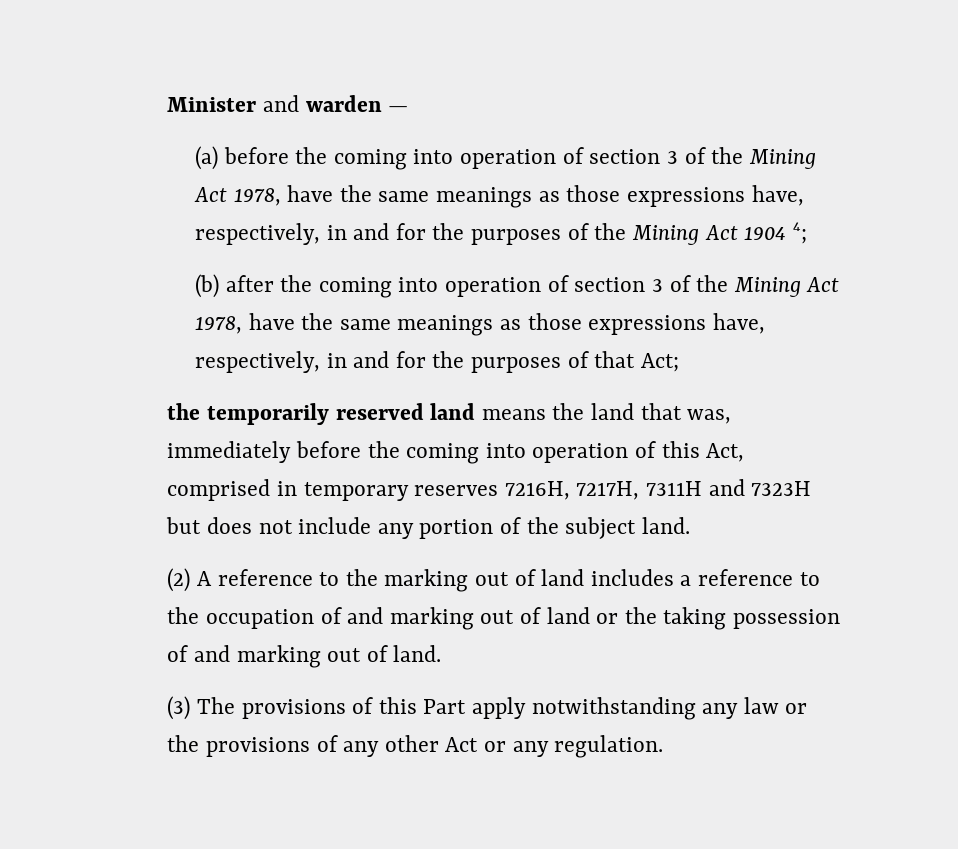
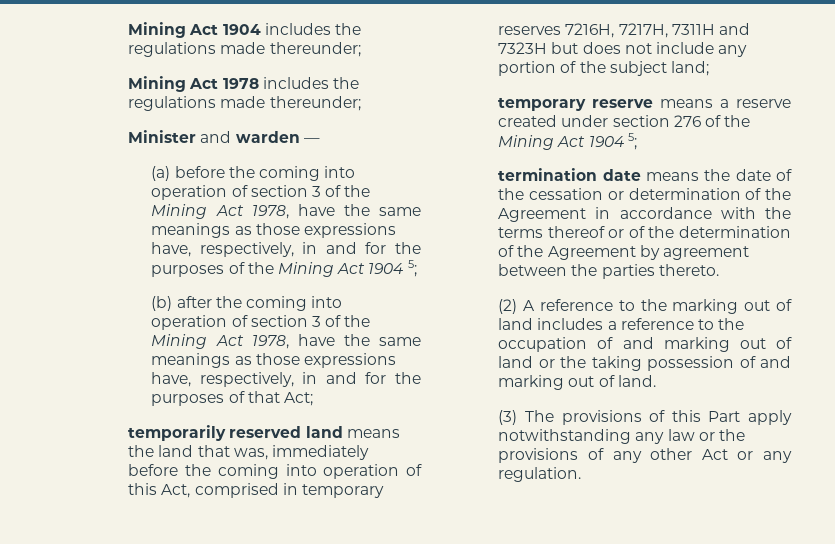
+ Mining Act 1904 includes the regulations made thereunder;
+ Mining Act 1978 includes the regulations made thereunder;
- (a) before the coming into operation of section 3 of the Mining Act 1978, have the same meanings as those expressions have, respectively, in and for the purposes of the Mining Act 1904 4;
+ (a) before the coming into operation of section 3 of the Mining Act 1978, have the same meanings as those expressions have, respectively, in and for the purposes of the Mining Act 1904 5;
- the temporarily reserved land means the land that was, immediately before the coming into operation of this Act, comprised in temporary reserves 7216H, 7217H, 7311H and 7323H but does not include any portion of the subject land.
+ temporarily reserved land means the land that was, immediately before the coming into operation of this Act, comprised in temporary reserves 7216H, 7217H, 7311H and 7323H but does not include any portion of the subject land;
+ temporary reserve means a reserve created under section 276 of the Mining Act 1904 5;
+ termination date means the date of the cessation or determination of the Agreement in accordance with the terms thereof or of the determination of the Agreement by agreement between the parties thereto.

